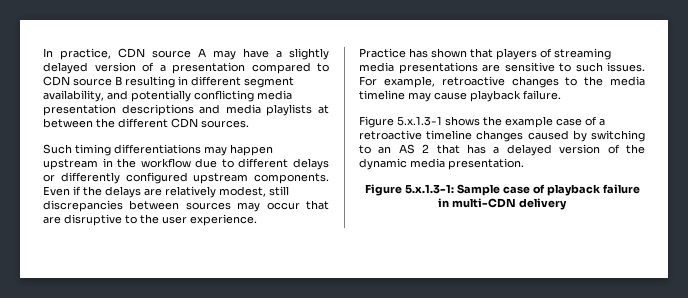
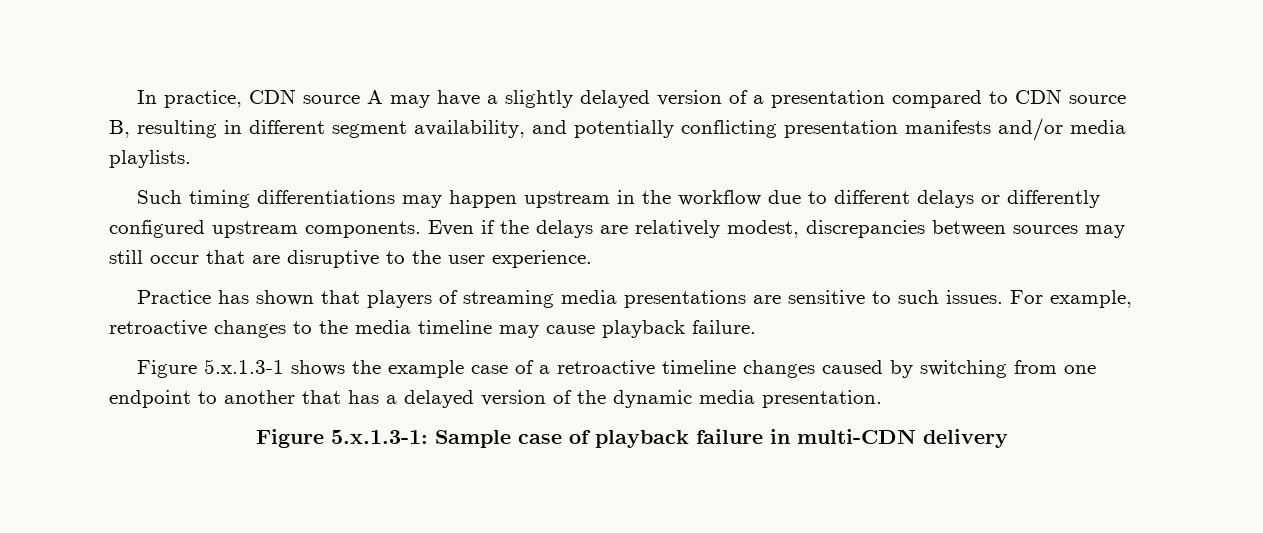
- In practice, CDN source A may have a slightly delayed version of a presentation compared to CDN source B resulting in different segment availability, and potentially conflicting media presentation descriptions and media playlists at between the different CDN sources.
+ In practice, CDN source A may have a slightly delayed version of a presentation compared to CDN source B, resulting in different segment availability, and potentially conflicting presentation manifests and/or media playlists.
- Even if the delays are relatively modest, still discrepancies between sources may occur that are disruptive to the user experience.
+ Even if the delays are relatively modest, discrepancies between sources may still occur that are disruptive to the user experience.
- Figure 5.x.1.3-1 shows the example case of a retroactive timeline changes caused by switching to an AS 2 that has a delayed version of the dynamic media presentation.
+ Figure 5.x.1.3-1 shows the example case of a retroactive timeline changes caused by switching from one endpoint to another that has a delayed version of the dynamic media presentation.

